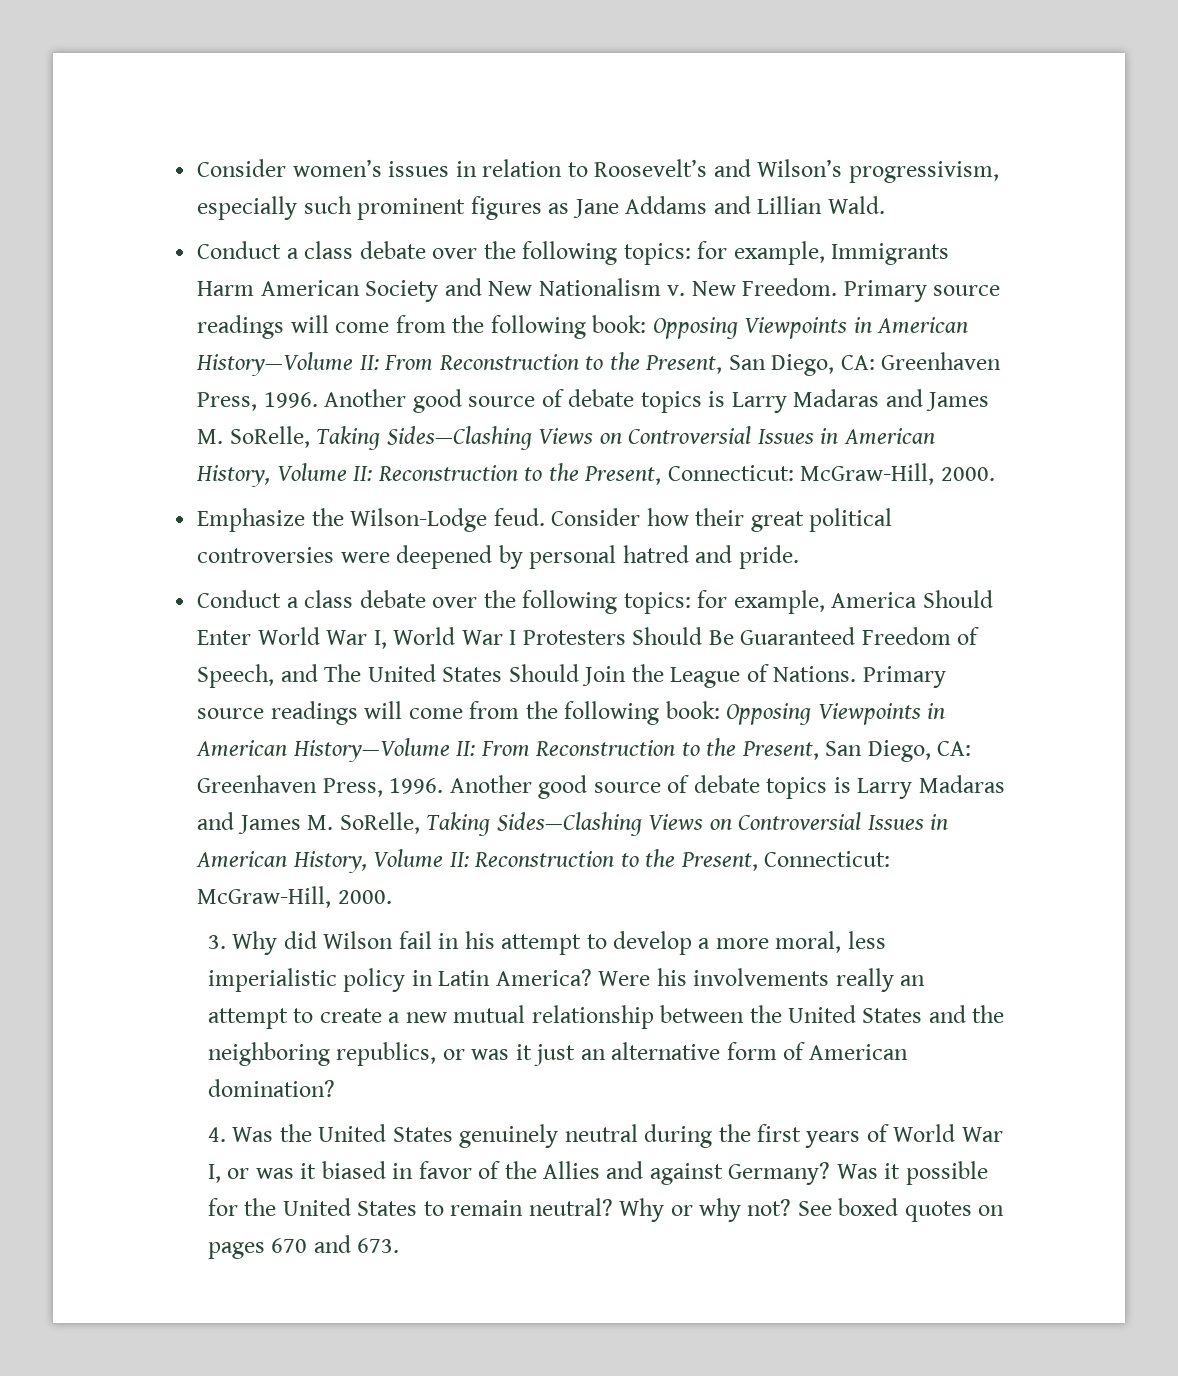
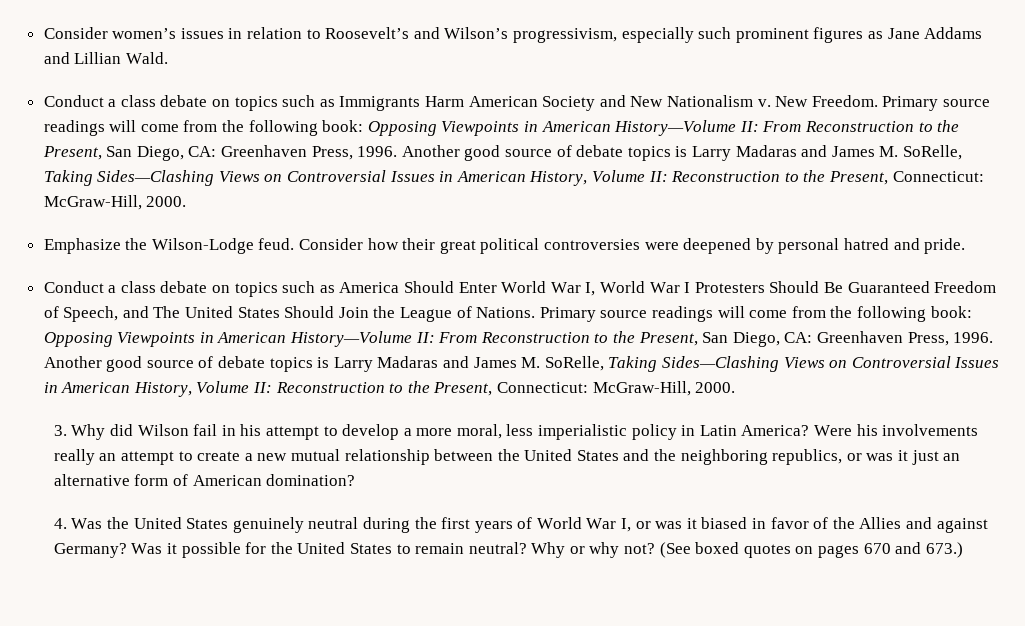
- Conduct a class debate over the following topics: for example, Immigrants Harm American Society and New Nationalism v.
+ Conduct a class debate on topics such as Immigrants Harm American Society and New Nationalism v.
- Conduct a class debate over the following topics: for example, America Should Enter World War I, World War I Protesters Should Be Guaranteed Freedom of Speech, and The United States Should Join the League of Nations.
+ Conduct a class debate on topics such as America Should Enter World War I, World War I Protesters Should Be Guaranteed Freedom of Speech, and The United States Should Join the League of Nations.
- See boxed quotes on pages 670 and 673.
+ (See boxed quotes on pages 670 and 673.)

